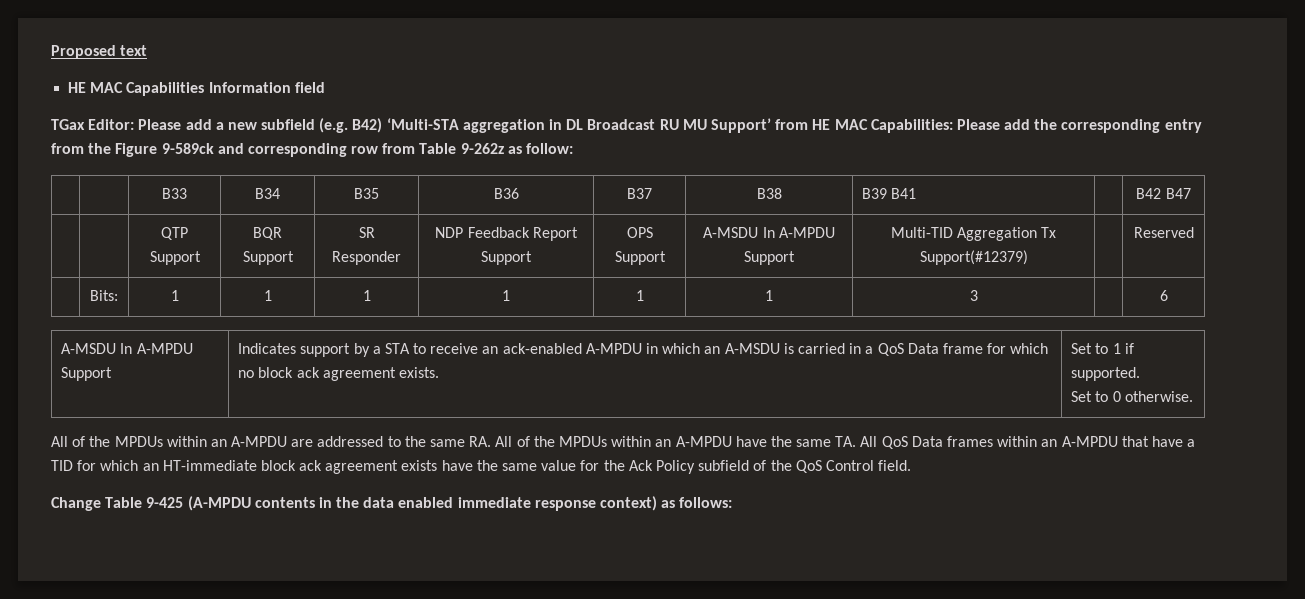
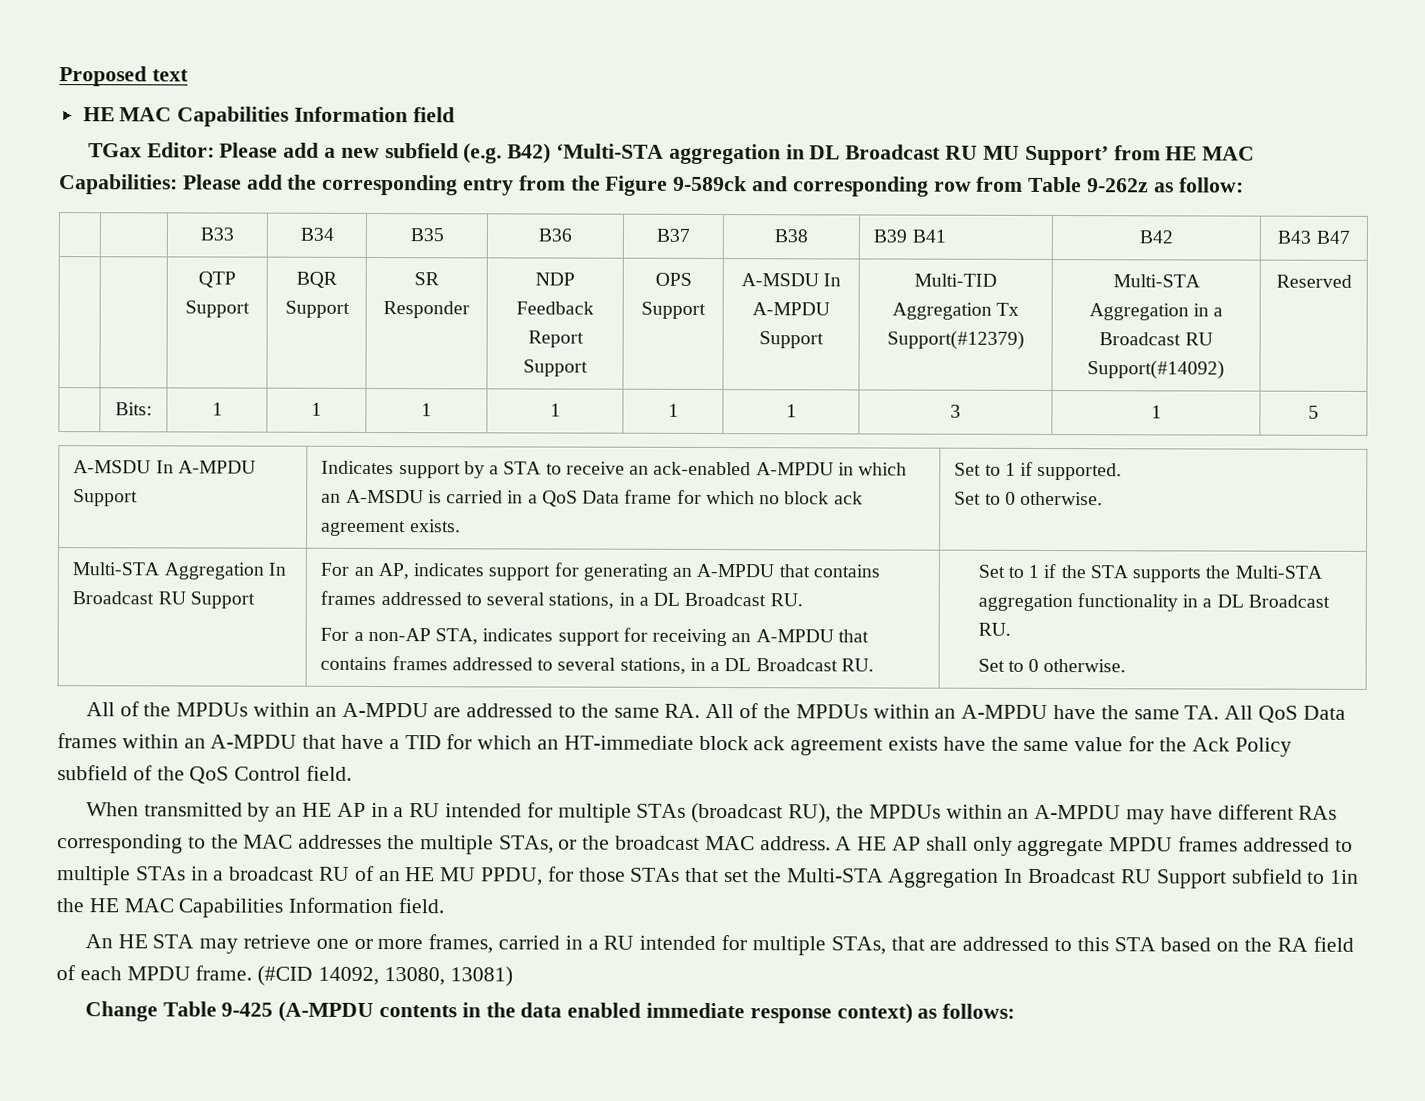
- | | B33 | B34 | B35 | B36 | B37 | B38 | B39 B41 | | B42 B47
+ | | B33 | B34 | B35 | B36 | B37 | B38 | B39 B41 | B42 | B43 B47
- | | QTP Support | BQR Support | SR Responder | NDP Feedback Report Support | OPS Support | A-MSDU In A-MPDU Support | Multi-TID Aggregation Tx Support(#12379) | | Reserved
+ | | QTP Support | BQR Support | SR Responder | NDP Feedback Report Support | OPS Support | A-MSDU In A-MPDU Support | Multi-TID Aggregation Tx Support(#12379) | Multi-STA Aggregation in a Broadcast RU Support(#14092) | Reserved
- | Bits: | 1 | 1 | 1 | 1 | 1 | 1 | 3 | | 6
+ | Bits: | 1 | 1 | 1 | 1 | 1 | 1 | 3 | 1 | 5
+ Multi-STA Aggregation In Broadcast RU Support | For an AP, indicates support for generating an A-MPDU that contains frames addressed to several stations, in a DL Broadcast RU.
+ For a non-AP STA, indicates support for receiving an A-MPDU that contains frames addressed to several stations, in a DL Broadcast RU. | Set to 1 if the STA supports the Multi-STA aggregation functionality in a DL Broadcast RU.
+ Set to 0 otherwise.
+ When transmitted by an HE AP in a RU intended for multiple STAs (broadcast RU), the MPDUs within an A-MPDU may have different RAs corresponding to the MAC addresses the multiple STAs, or the broadcast MAC address. A HE AP shall only aggregate MPDU frames addressed to multiple STAs in a broadcast RU of an HE MU PPDU, for those STAs that set the Multi-STA Aggregation In Broadcast RU Support subfield to 1in the HE MAC Capabilities Information field.
+ An HE STA may retrieve one or more frames, carried in a RU intended for multiple STAs, that are addressed to this STA based on the RA field of each MPDU frame. (#CID 14092, 13080, 13081)

